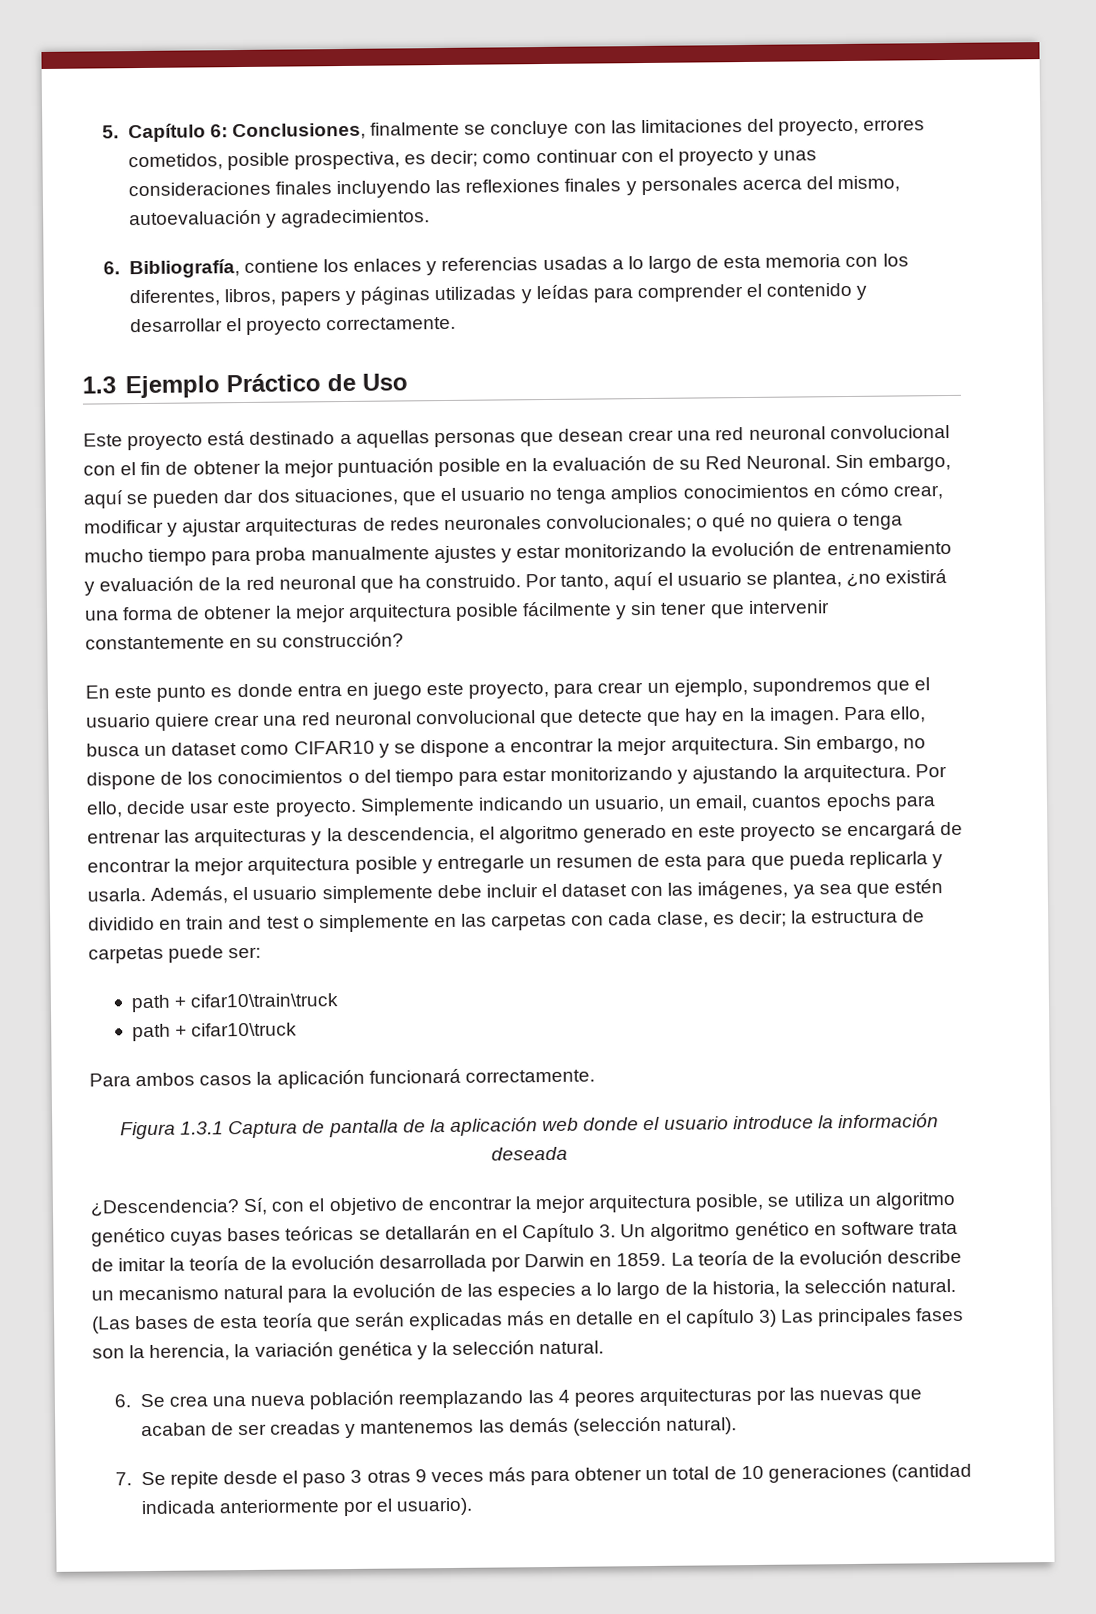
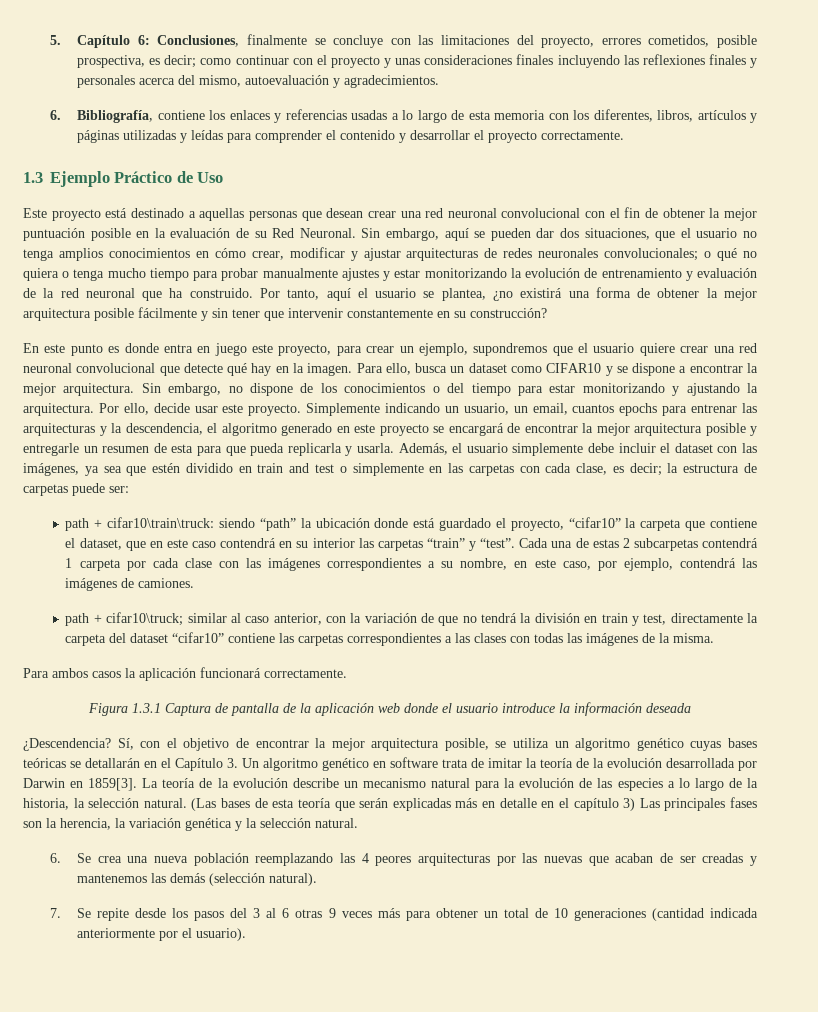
- 6. Bibliografía, contiene los enlaces y referencias usadas a lo largo de esta memoria con los diferentes, libros, papers y páginas utilizadas y leídas para comprender el contenido y desarrollar el proyecto correctamente.
+ 6. Bibliografía, contiene los enlaces y referencias usadas a lo largo de esta memoria con los diferentes, libros, artículos y páginas utilizadas y leídas para comprender el contenido y desarrollar el proyecto correctamente.
- Sin embargo, aquí se pueden dar dos situaciones, que el usuario no tenga amplios conocimientos en cómo crear, modificar y ajustar arquitecturas de redes neuronales convolucionales; o qué no quiera o tenga mucho tiempo para proba manualmente ajustes y estar monitorizando la evolución de entrenamiento y evaluación de la red neuronal que ha construido.
+ Sin embargo, aquí se pueden dar dos situaciones, que el usuario no tenga amplios conocimientos en cómo crear, modificar y ajustar arquitecturas de redes neuronales convolucionales; o qué no quiera o tenga mucho tiempo para probar manualmente ajustes y estar monitorizando la evolución de entrenamiento y evaluación de la red neuronal que ha construido.
- En este punto es donde entra en juego este proyecto, para crear un ejemplo, supondremos que el usuario quiere crear una red neuronal convolucional que detecte que hay en la imagen.
+ En este punto es donde entra en juego este proyecto, para crear un ejemplo, supondremos que el usuario quiere crear una red neuronal convolucional que detecte qué hay en la imagen.
- path + cifar10\train\truck
- path + cifar10\truck
+ path + cifar10\train\truck: siendo “path” la ubicación donde está guardado el proyecto, “cifar10” la carpeta que contiene el dataset, que en este caso contendrá en su interior las carpetas “train” y “test”. Cada una de estas 2 subcarpetas contendrá 1 carpeta por cada clase con las imágenes correspondientes a su nombre, en este caso, por ejemplo, contendrá las imágenes de camiones.
+ path + cifar10\truck; similar al caso anterior, con la variación de que no tendrá la división en train y test, directamente la carpeta del dataset “cifar10” contiene las carpetas correspondientes a las clases con todas las imágenes de la misma.
- Sí, con el objetivo de encontrar la mejor arquitectura posible, se utiliza un algoritmo genético cuyas bases teóricas se detallarán en el Capítulo 3. Un algoritmo genético en software trata de imitar la teoría de la evolución desarrollada por Darwin en 1859.
+ Sí, con el objetivo de encontrar la mejor arquitectura posible, se utiliza un algoritmo genético cuyas bases teóricas se detallarán en el Capítulo 3. Un algoritmo genético en software trata de imitar la teoría de la evolución desarrollada por Darwin en 1859[3].
- 7. Se repite desde el paso 3 otras 9 veces más para obtener un total de 10 generaciones (cantidad indicada anteriormente por el usuario).
+ 7. Se repite desde los pasos del 3 al 6 otras 9 veces más para obtener un total de 10 generaciones (cantidad indicada anteriormente por el usuario).

